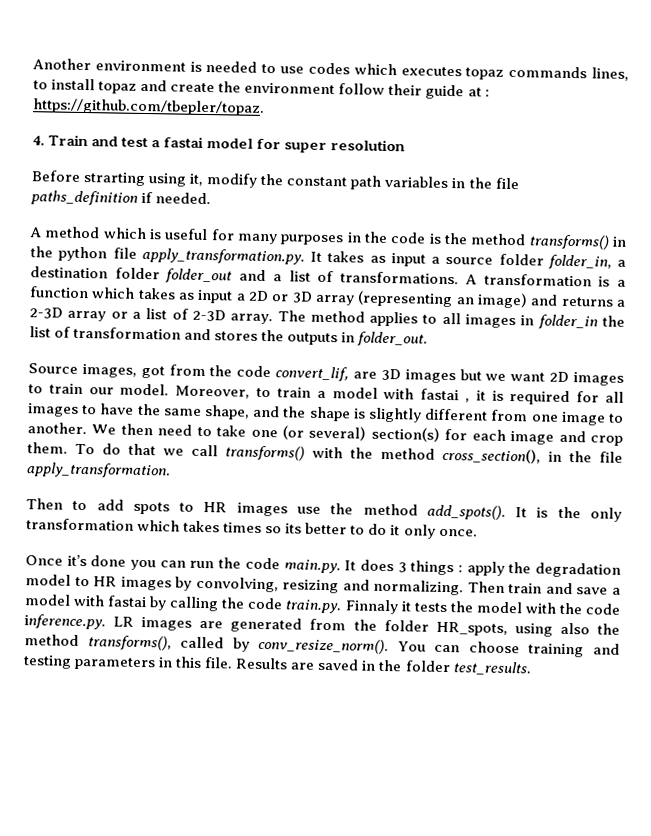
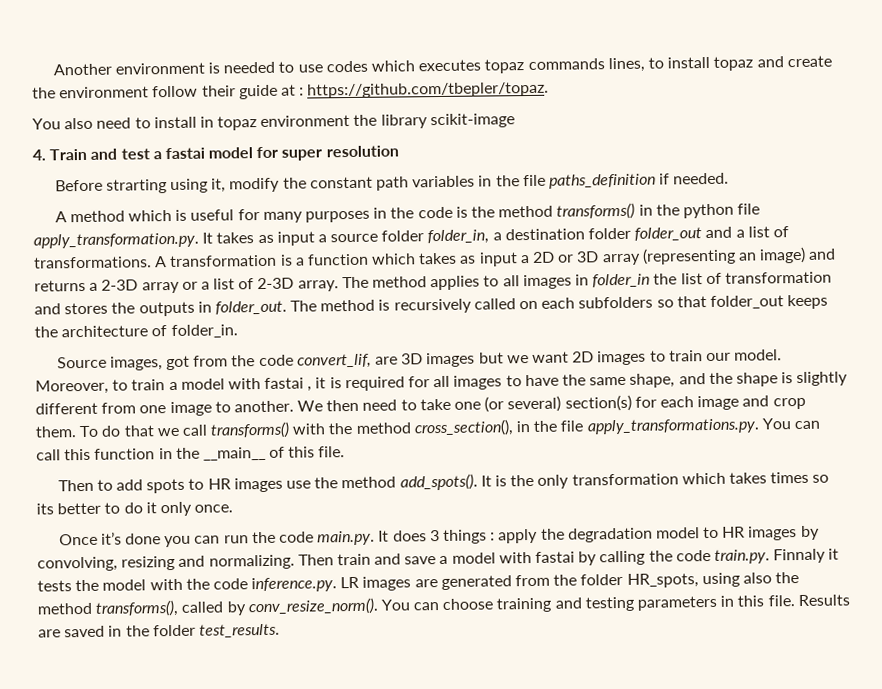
+ You also need to install in topaz environment the library scikit-image
+ The method is recursively called on each subfolders so that folder_out keeps the architecture of folder_in.
- To do that we call transforms() with the method cross_section(), in the file apply_transformation.
+ To do that we call transforms() with the method cross_section(), in the file apply_transformations.py. You can call this function in the __main__ of this file.

